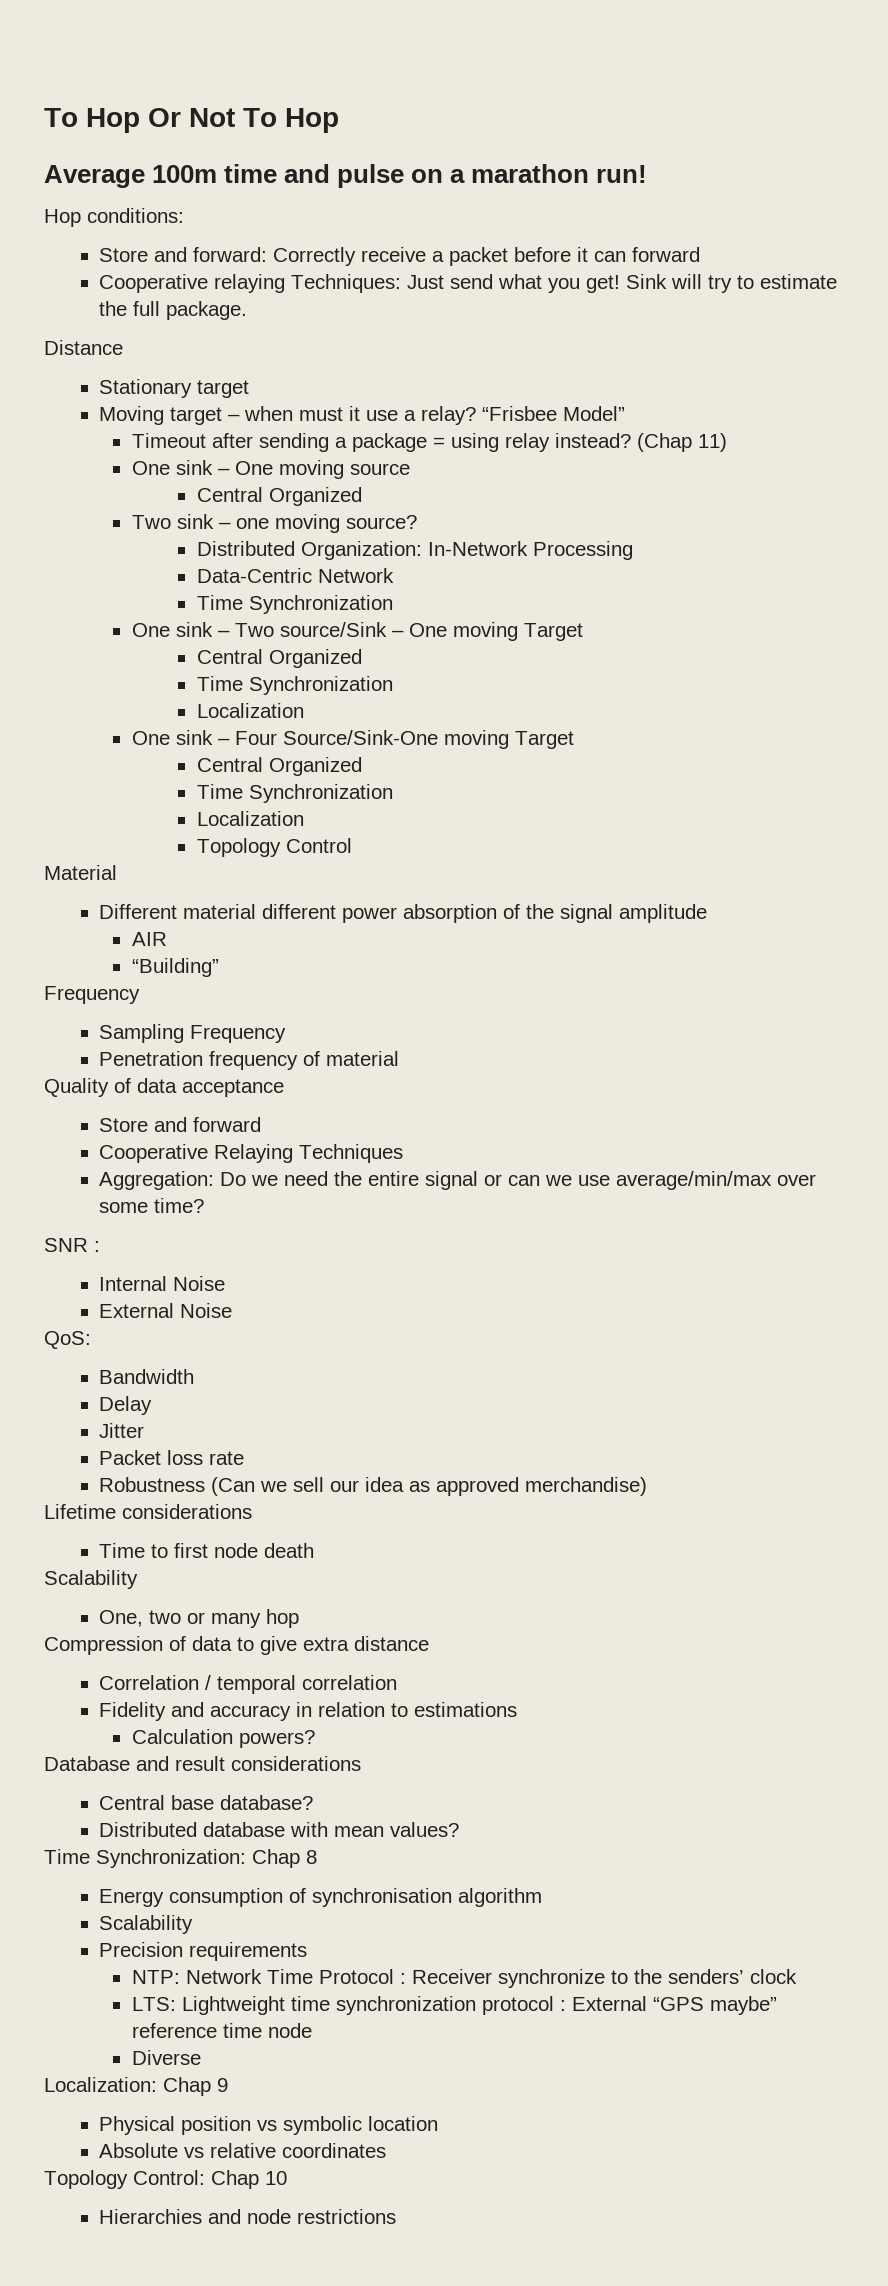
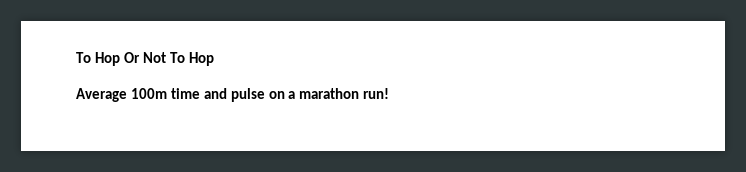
- Hop conditions:
- Store and forward: Correctly receive a packet before it can forward
- Cooperative relaying Techniques: Just send what you get! Sink will try to estimate the full package.
- Distance
- Stationary target
- Moving target – when must it use a relay? “Frisbee Model”
- Timeout after sending a package = using relay instead? (Chap 11)
- One sink – One moving source
- Central Organized
- Two sink – one moving source?
- Distributed Organization: In-Network Processing
- Data-Centric Network
- Time Synchronization
- One sink – Two source/Sink – One moving Target
- Central Organized
- Time Synchronization
- Localization
- One sink – Four Source/Sink-One moving Target
- Central Organized
- Time Synchronization
- Localization
- Topology Control
- Material
- Different material different power absorption of the signal amplitude
- AIR
- “Building”
- Frequency
- Sampling Frequency
- Penetration frequency of material
- Quality of data acceptance
- Store and forward
- Cooperative Relaying Techniques
- Aggregation: Do we need the entire signal or can we use average/min/max over some time?
- SNR :
- Internal Noise
- External Noise
- QoS:
- Bandwidth
- Delay
- Jitter
- Packet loss rate
- Robustness (Can we sell our idea as approved merchandise)
- Lifetime considerations
- Time to first node death
- Scalability
- One, two or many hop
- Compression of data to give extra distance
- Correlation / temporal correlation
- Fidelity and accuracy in relation to estimations
- Calculation powers?
- Database and result considerations
- Central base database?
- Distributed database with mean values?
- Time Synchronization: Chap 8
- Energy consumption of synchronisation algorithm
- Scalability
- Precision requirements
- NTP: Network Time Protocol : Receiver synchronize to the senders’ clock
- LTS: Lightweight time synchronization protocol : External “GPS maybe” reference time node
- Diverse
- Localization: Chap 9
- Physical position vs symbolic location
- Absolute vs relative coordinates
- Topology Control: Chap 10
- Hierarchies and node restrictions

